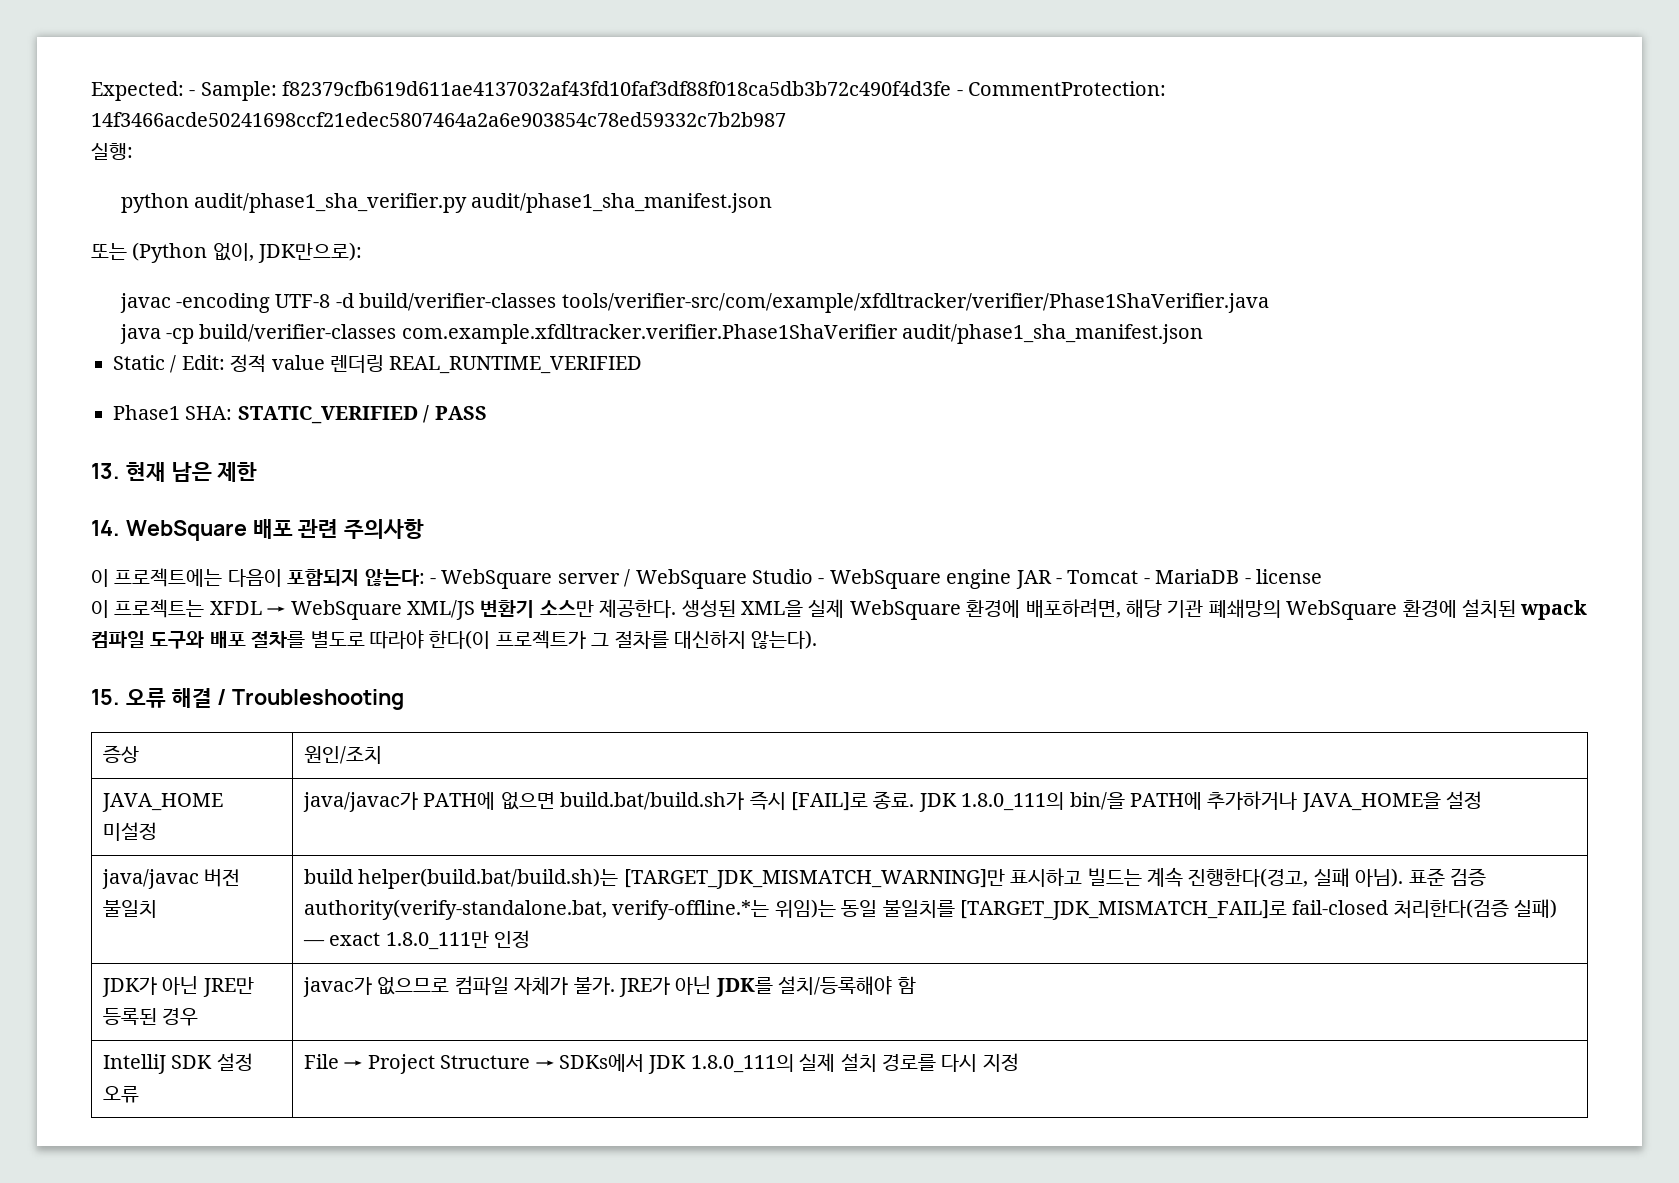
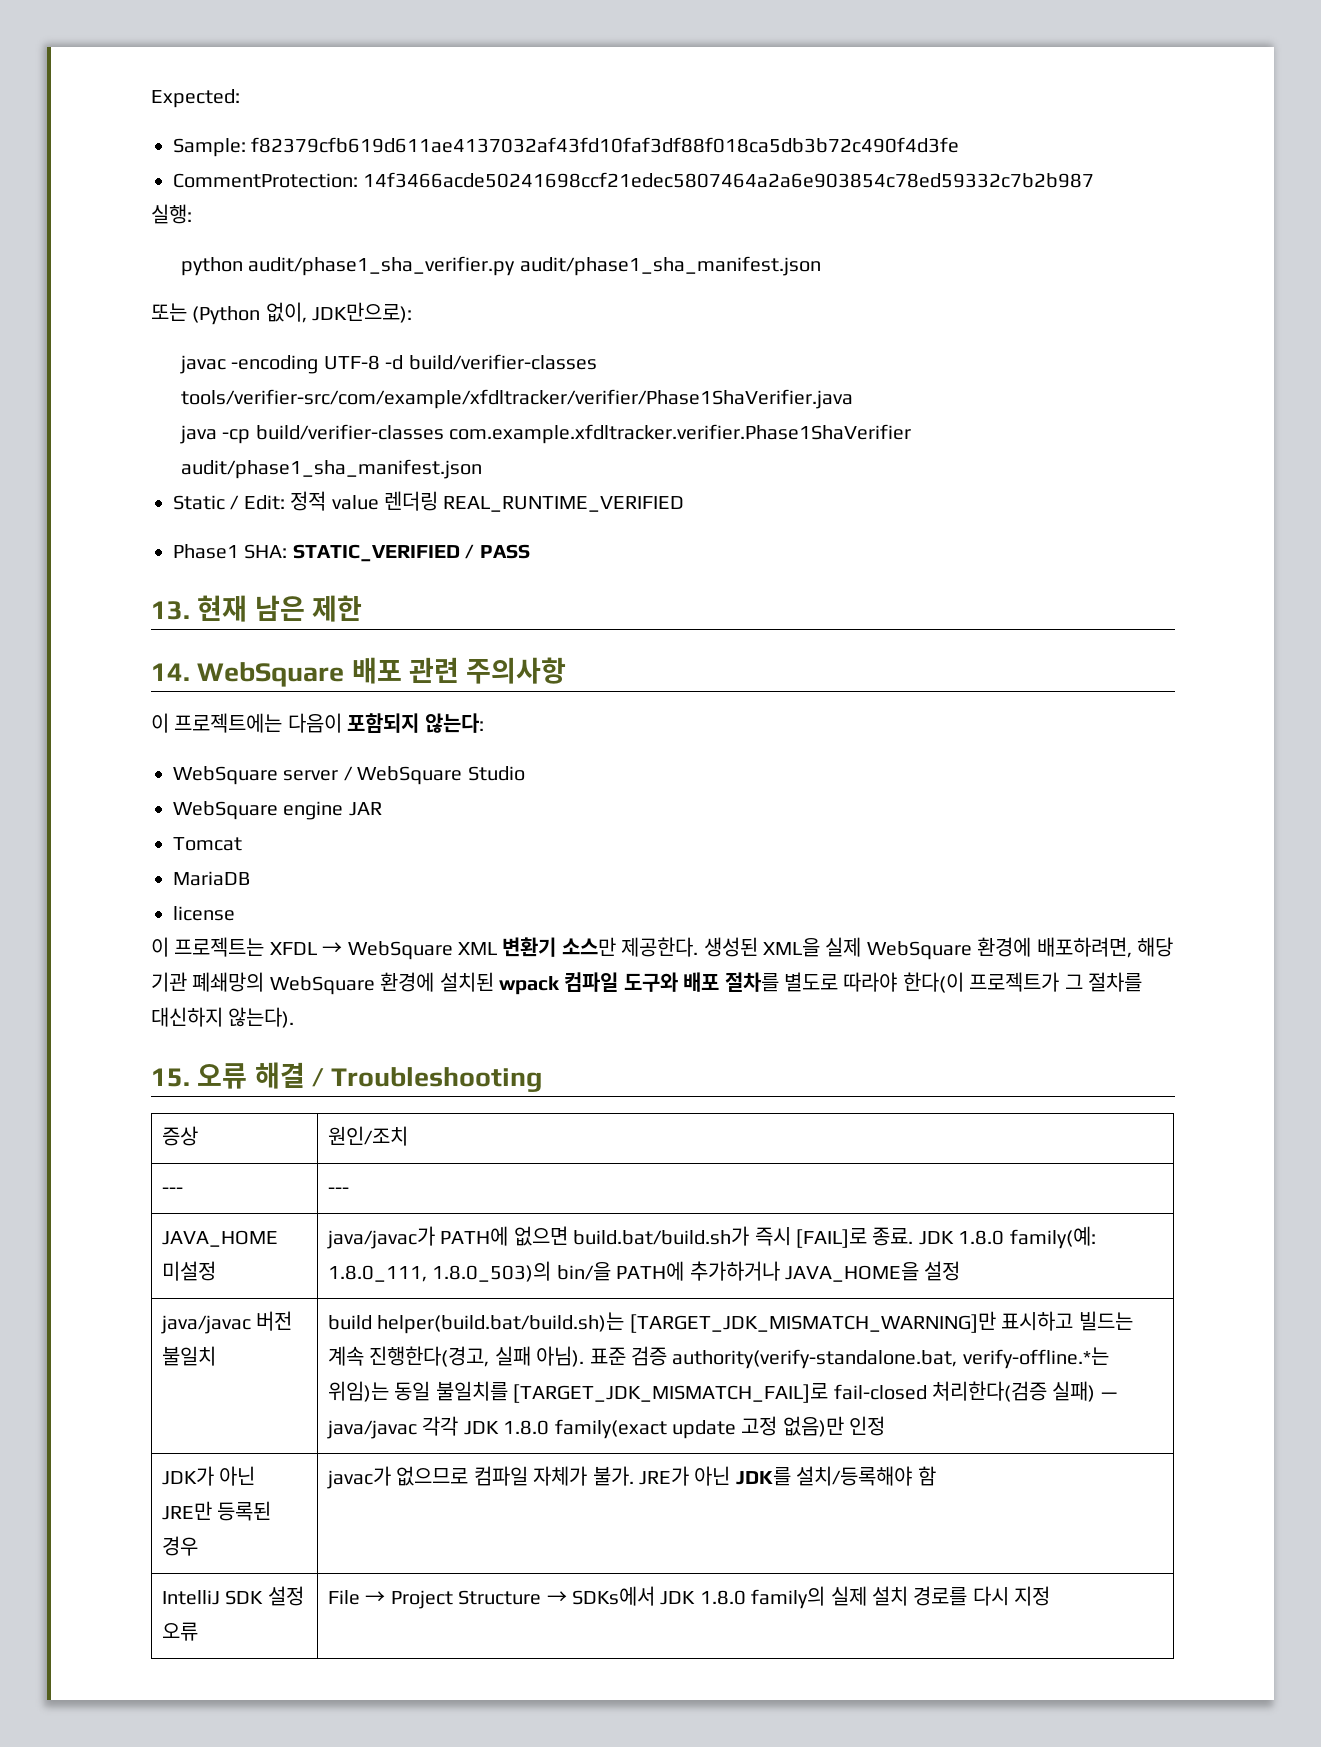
- Expected: - Sample: f82379cfb619d611ae4137032af43fd10faf3df88f018ca5db3b72c490f4d3fe - CommentProtection: 14f3466acde50241698ccf21edec5807464a2a6e903854c78ed59332c7b2b987
+ Expected:
+ Sample: f82379cfb619d611ae4137032af43fd10faf3df88f018ca5db3b72c490f4d3fe
+ CommentProtection: 14f3466acde50241698ccf21edec5807464a2a6e903854c78ed59332c7b2b987
- 이 프로젝트에는 다음이 포함되지 않는다: - WebSquare server / WebSquare Studio - WebSquare engine JAR - Tomcat - MariaDB - license
+ 이 프로젝트에는 다음이 포함되지 않는다:
+ WebSquare server / WebSquare Studio
+ WebSquare engine JAR
+ Tomcat
+ MariaDB
+ license
- 이 프로젝트는 XFDL → WebSquare XML/JS 변환기 소스만 제공한다.
+ 이 프로젝트는 XFDL → WebSquare XML 변환기 소스만 제공한다.
+ --- | ---
- JAVA_HOME 미설정 | java/javac가 PATH에 없으면 build.bat/build.sh가 즉시 [FAIL]로 종료. JDK 1.8.0_111의 bin/을 PATH에 추가하거나 JAVA_HOME을 설정
+ JAVA_HOME 미설정 | java/javac가 PATH에 없으면 build.bat/build.sh가 즉시 [FAIL]로 종료. JDK 1.8.0 family(예: 1.8.0_111, 1.8.0_503)의 bin/을 PATH에 추가하거나 JAVA_HOME을 설정
- java/javac 버전 불일치 | build helper(build.bat/build.sh)는 [TARGET_JDK_MISMATCH_WARNING]만 표시하고 빌드는 계속 진행한다(경고, 실패 아님). 표준 검증 authority(verify-standalone.bat, verify-offline.*는 위임)는 동일 불일치를 [TARGET_JDK_MISMATCH_FAIL]로 fail-closed 처리한다(검증 실패) — exact 1.8.0_111만 인정
+ java/javac 버전 불일치 | build helper(build.bat/build.sh)는 [TARGET_JDK_MISMATCH_WARNING]만 표시하고 빌드는 계속 진행한다(경고, 실패 아님). 표준 검증 authority(verify-standalone.bat, verify-offline.*는 위임)는 동일 불일치를 [TARGET_JDK_MISMATCH_FAIL]로 fail-closed 처리한다(검증 실패) — java/javac 각각 JDK 1.8.0 family(exact update 고정 없음)만 인정
- IntelliJ SDK 설정 오류 | File → Project Structure → SDKs에서 JDK 1.8.0_111의 실제 설치 경로를 다시 지정
+ IntelliJ SDK 설정 오류 | File → Project Structure → SDKs에서 JDK 1.8.0 family의 실제 설치 경로를 다시 지정

